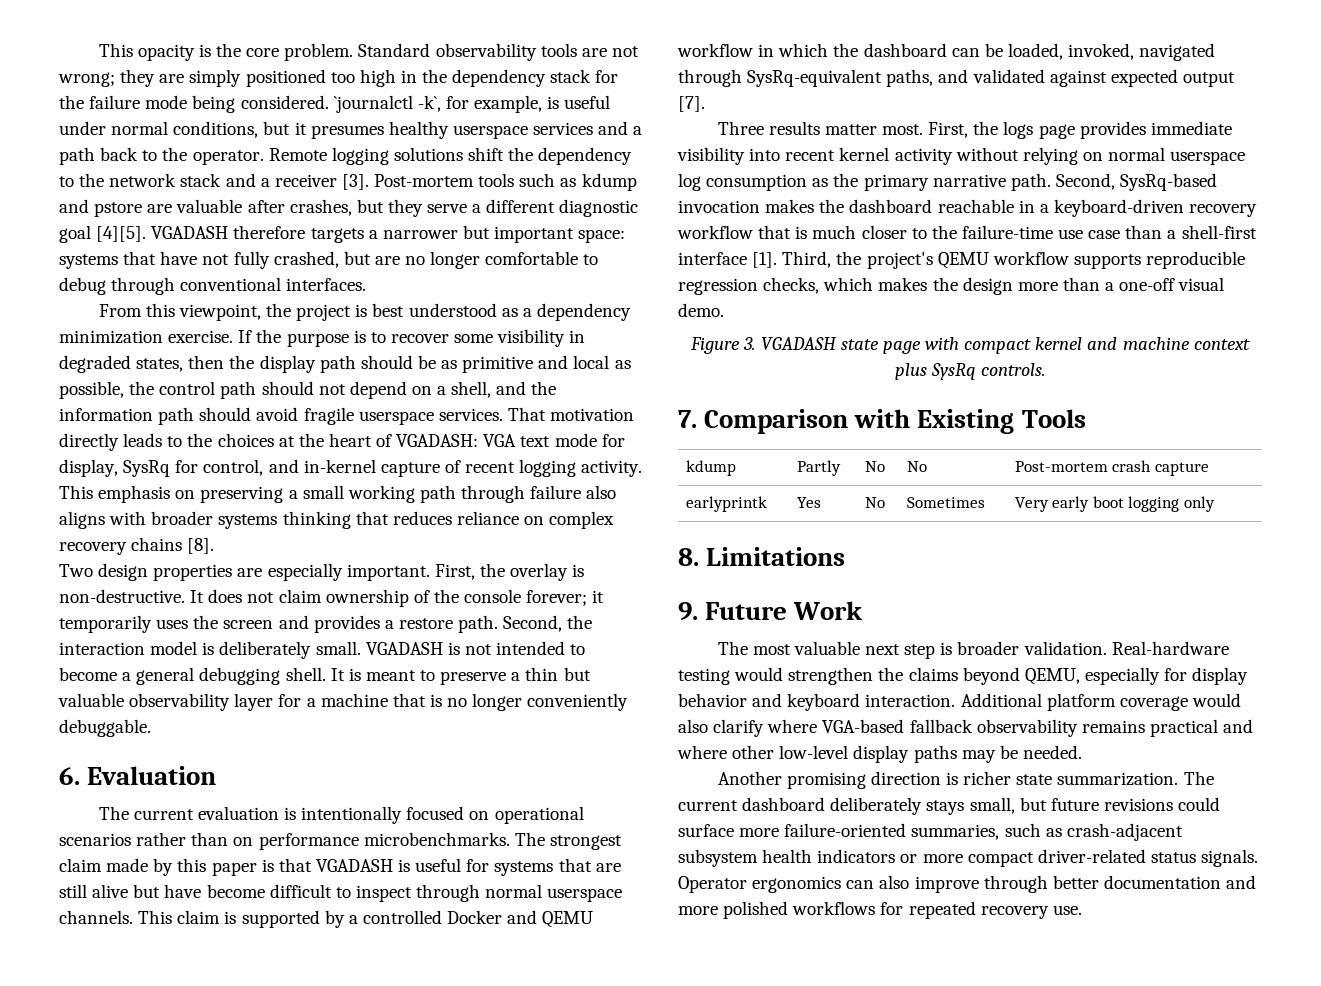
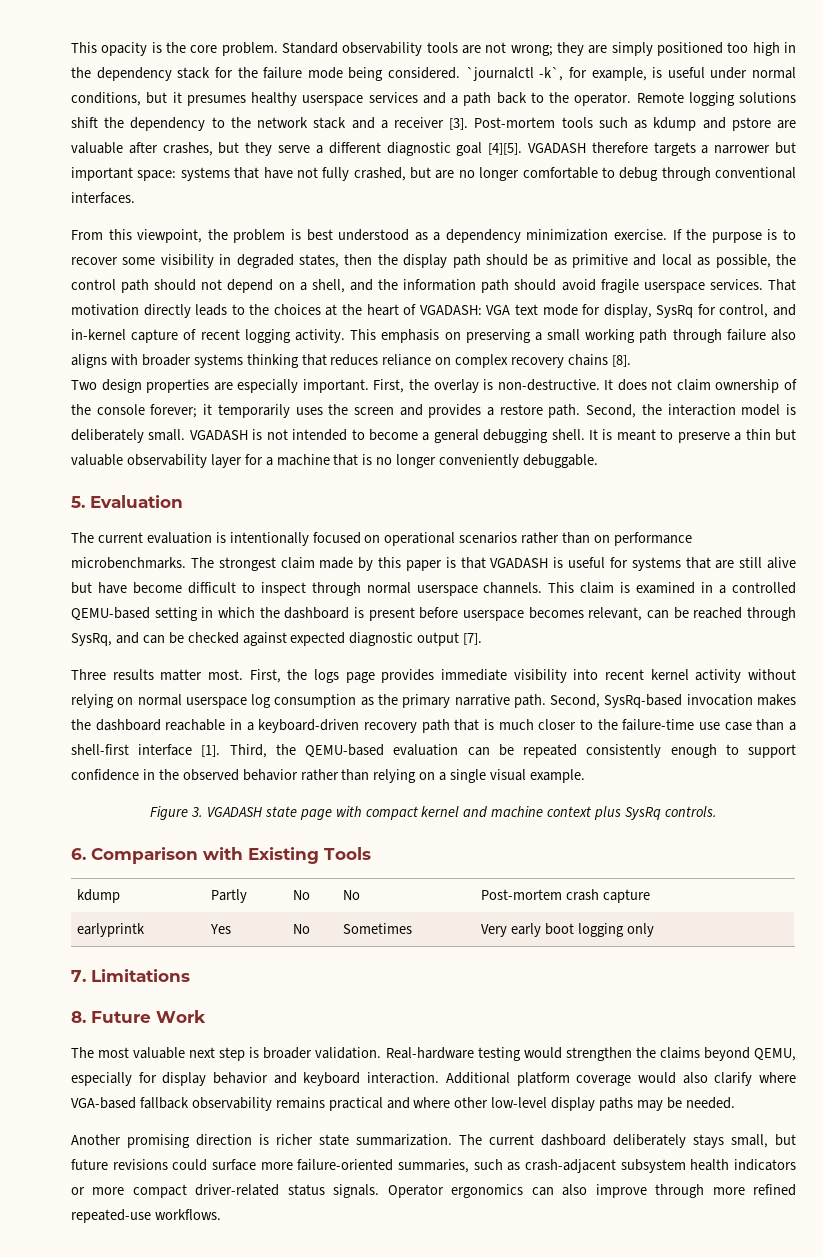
- From this viewpoint, the project is best understood as a dependency minimization exercise.
+ From this viewpoint, the problem is best understood as a dependency minimization exercise.
- 6. Evaluation
+ 5. Evaluation
- This claim is supported by a controlled Docker and QEMU workflow in which the dashboard can be loaded, invoked, navigated through SysRq-equivalent paths, and validated against expected output [7].
+ This claim is examined in a controlled QEMU-based setting in which the dashboard is present before userspace becomes relevant, can be reached through SysRq, and can be checked against expected diagnostic output [7].
- Second, SysRq-based invocation makes the dashboard reachable in a keyboard-driven recovery workflow that is much closer to the failure-time use case than a shell-first interface [1].
+ Second, SysRq-based invocation makes the dashboard reachable in a keyboard-driven recovery path that is much closer to the failure-time use case than a shell-first interface [1].
- Third, the project's QEMU workflow supports reproducible regression checks, which makes the design more than a one-off visual demo.
+ Third, the QEMU-based evaluation can be repeated consistently enough to support confidence in the observed behavior rather than relying on a single visual example.
- 7. Comparison with Existing Tools
+ 6. Comparison with Existing Tools
- 8. Limitations
+ 7. Limitations
- 9. Future Work
+ 8. Future Work
- Operator ergonomics can also improve through better documentation and more polished workflows for repeated recovery use.
+ Operator ergonomics can also improve through more refined repeated-use workflows.

